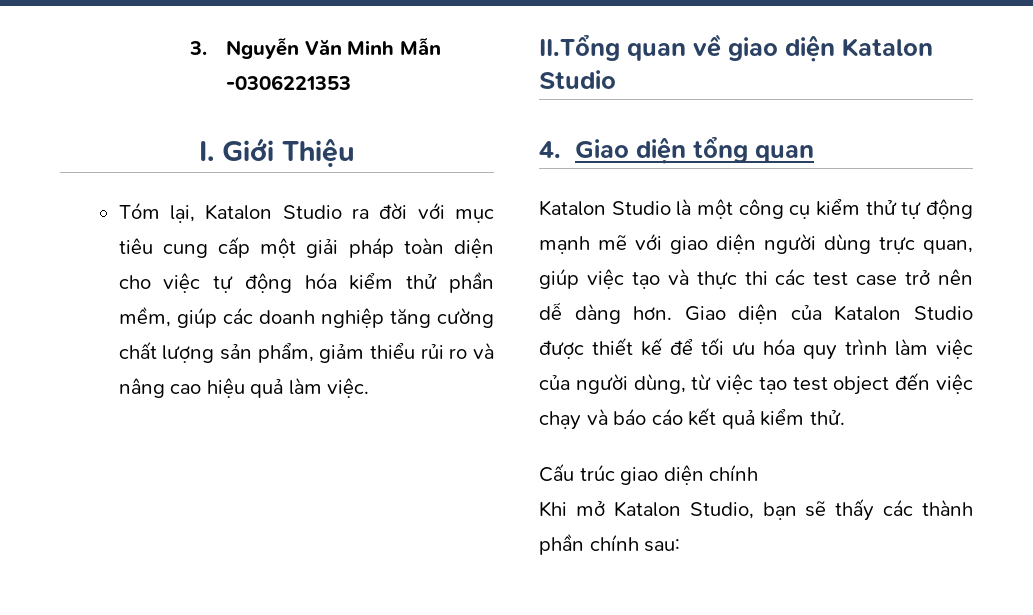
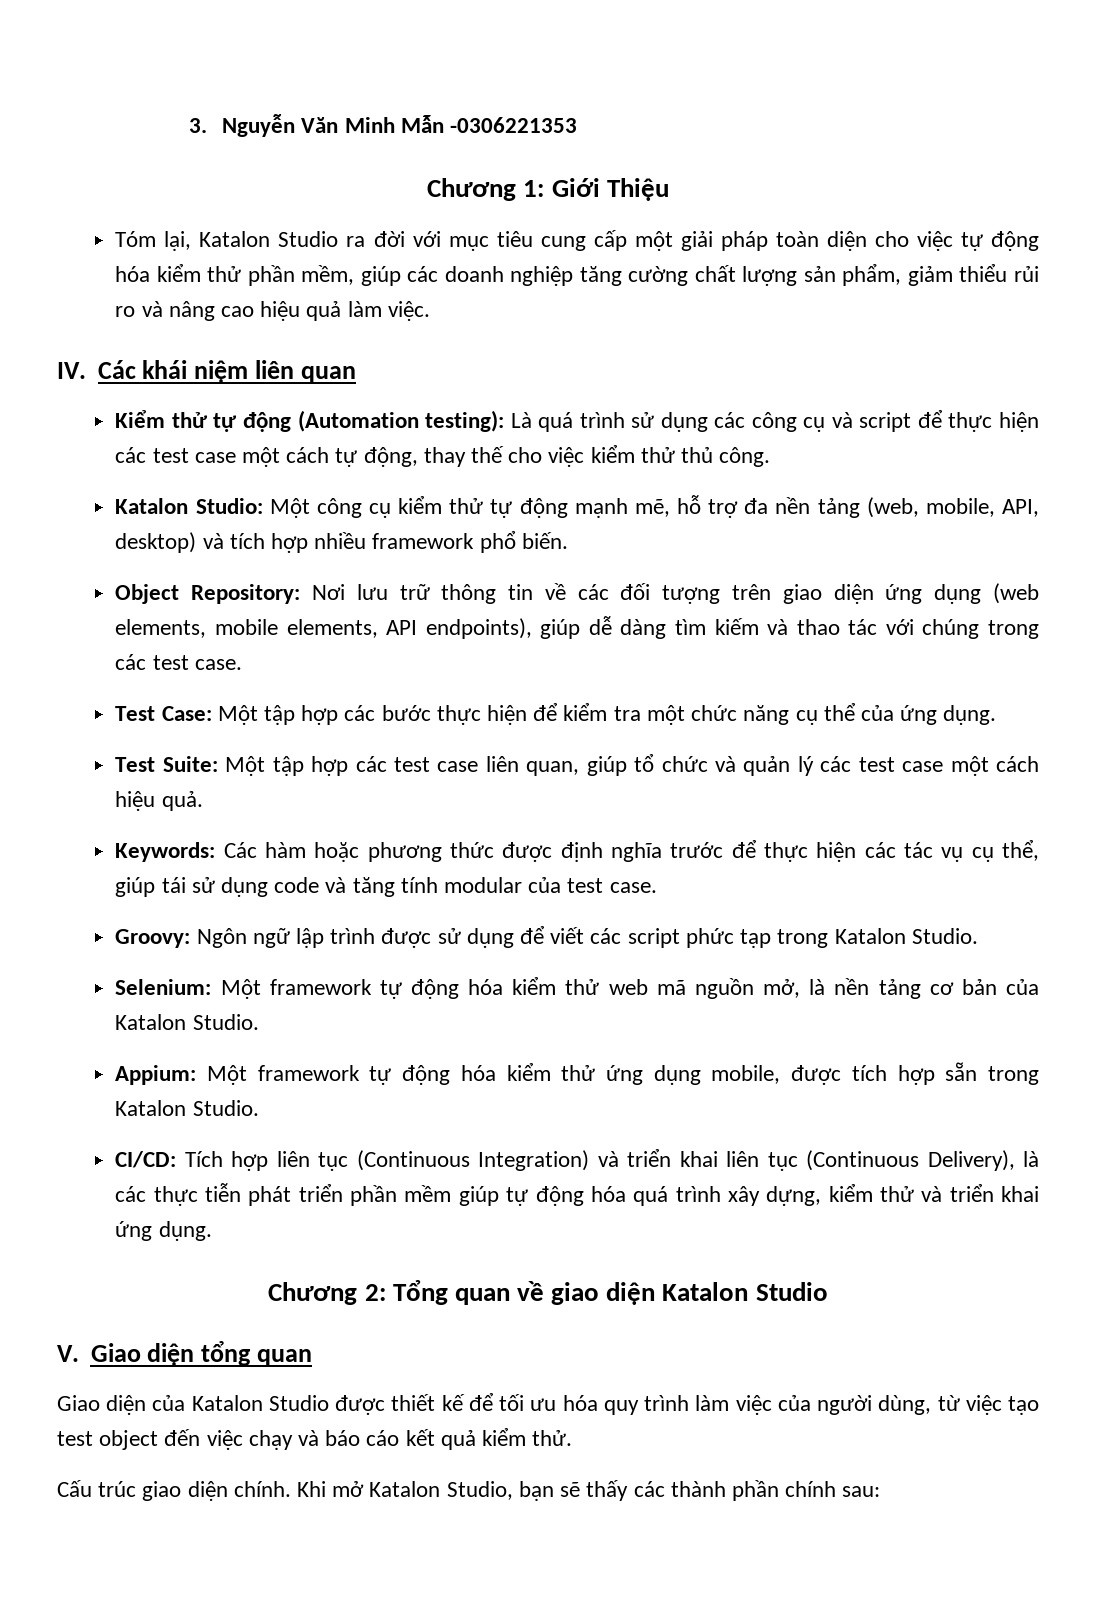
- I. Giới Thiệu
+ Chương 1: Giới Thiệu
- II.Tổng quan về giao diện Katalon Studio
+ IV. Các khái niệm liên quan
+ Kiểm thử tự động (Automation testing): Là quá trình sử dụng các công cụ và script để thực hiện các test case một cách tự động, thay thế cho việc kiểm thử thủ công.
+ Katalon Studio: Một công cụ kiểm thử tự động mạnh mẽ, hỗ trợ đa nền tảng (web, mobile, API, desktop) và tích hợp nhiều framework phổ biến.
+ Object Repository: Nơi lưu trữ thông tin về các đối tượng trên giao diện ứng dụng (web elements, mobile elements, API endpoints), giúp dễ dàng tìm kiếm và thao tác với chúng trong các test case.
+ Test Case: Một tập hợp các bước thực hiện để kiểm tra một chức năng cụ thể của ứng dụng.
+ Test Suite: Một tập hợp các test case liên quan, giúp tổ chức và quản lý các test case một cách hiệu quả.
+ Keywords: Các hàm hoặc phương thức được định nghĩa trước để thực hiện các tác vụ cụ thể, giúp tái sử dụng code và tăng tính modular của test case.
+ Groovy: Ngôn ngữ lập trình được sử dụng để viết các script phức tạp trong Katalon Studio.
+ Selenium: Một framework tự động hóa kiểm thử web mã nguồn mở, là nền tảng cơ bản của Katalon Studio.
+ Appium: Một framework tự động hóa kiểm thử ứng dụng mobile, được tích hợp sẵn trong Katalon Studio.
+ CI/CD: Tích hợp liên tục (Continuous Integration) và triển khai liên tục (Continuous Delivery), là các thực tiễn phát triển phần mềm giúp tự động hóa quá trình xây dựng, kiểm thử và triển khai ứng dụng.
+ Chương 2: Tổng quan về giao diện Katalon Studio
- 4. Giao diện tổng quan
+ V. Giao diện tổng quan
- Katalon Studio là một công cụ kiểm thử tự động mạnh mẽ với giao diện người dùng trực quan, giúp việc tạo và thực thi các test case trở nên dễ dàng hơn.
- Cấu trúc giao diện chính
- Khi mở Katalon Studio, bạn sẽ thấy các thành phần chính sau:
+ Cấu trúc giao diện chính. Khi mở Katalon Studio, bạn sẽ thấy các thành phần chính sau:

